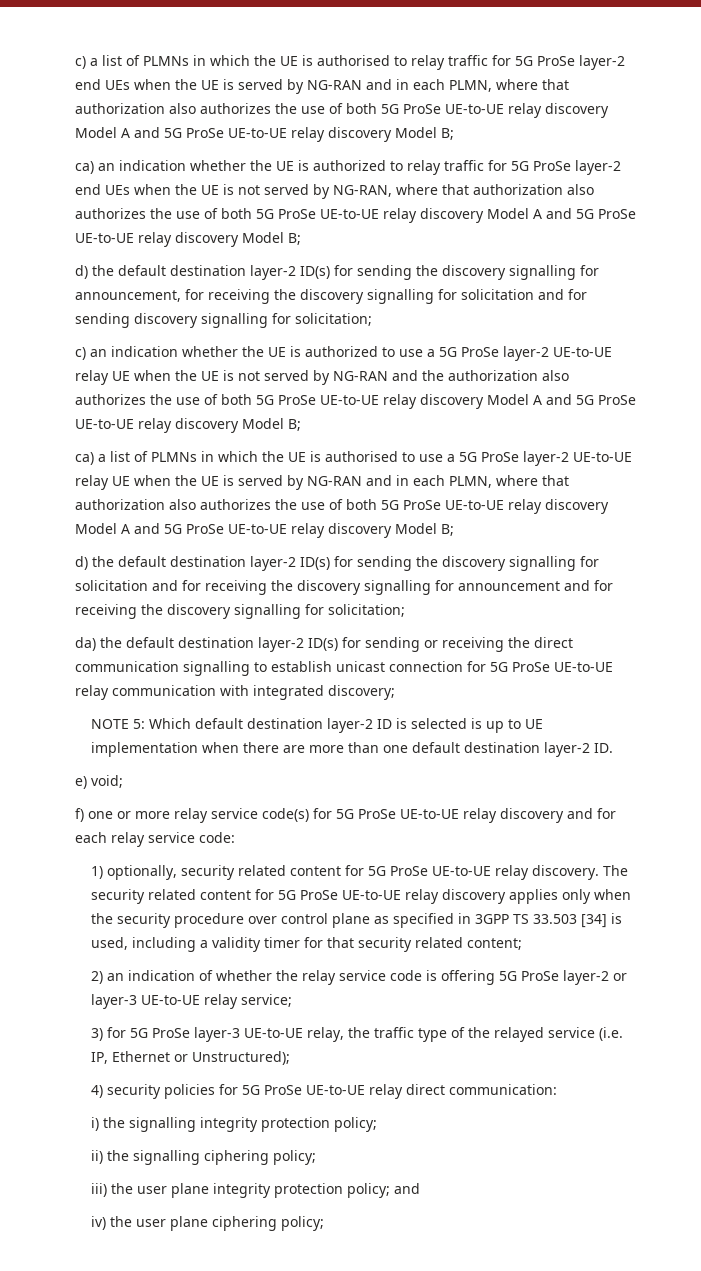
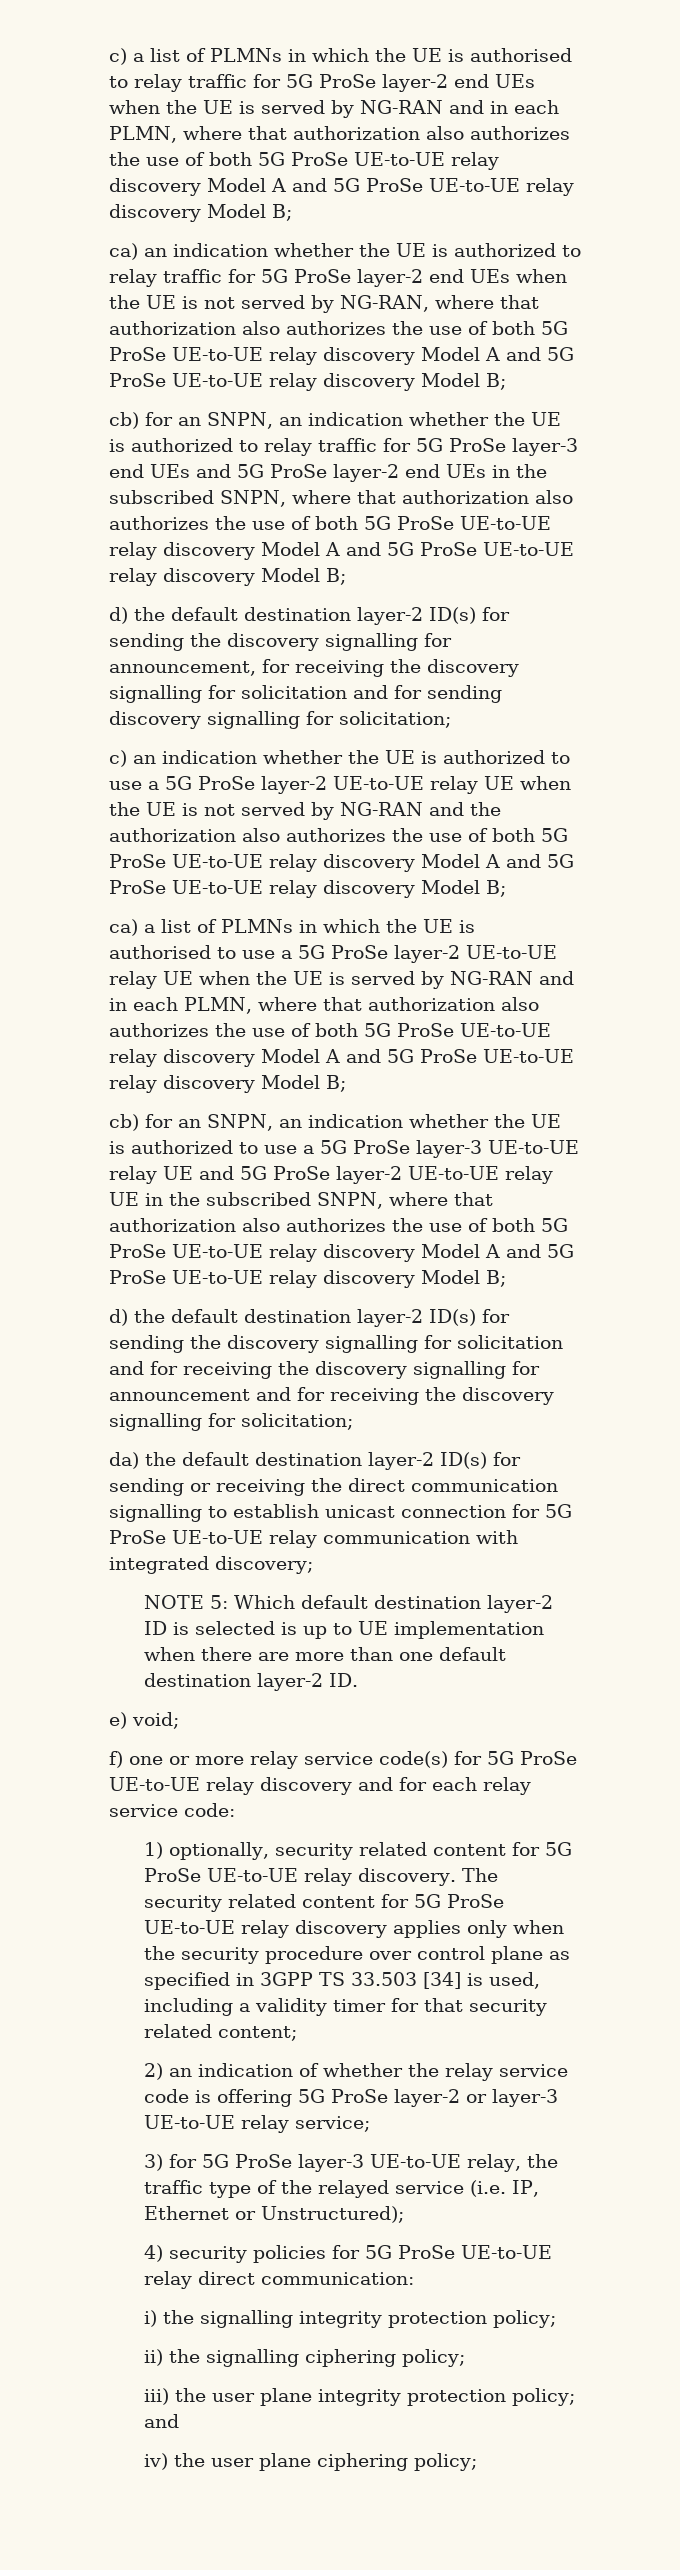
+ cb) for an SNPN, an indication whether the UE is authorized to relay traffic for 5G ProSe layer-3 end UEs and 5G ProSe layer-2 end UEs in the subscribed SNPN, where that authorization also authorizes the use of both 5G ProSe UE-to-UE relay discovery Model A and 5G ProSe UE-to-UE relay discovery Model B;
+ cb) for an SNPN, an indication whether the UE is authorized to use a 5G ProSe layer-3 UE-to-UE relay UE and 5G ProSe layer-2 UE-to-UE relay UE in the subscribed SNPN, where that authorization also authorizes the use of both 5G ProSe UE-to-UE relay discovery Model A and 5G ProSe UE-to-UE relay discovery Model B;

